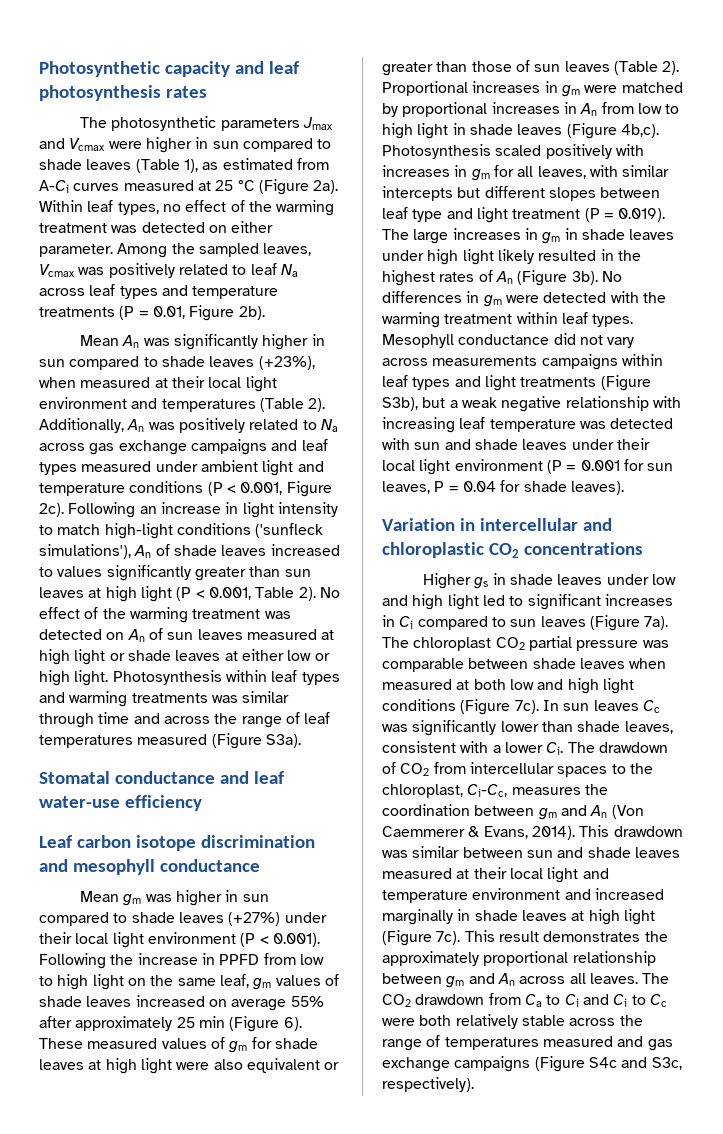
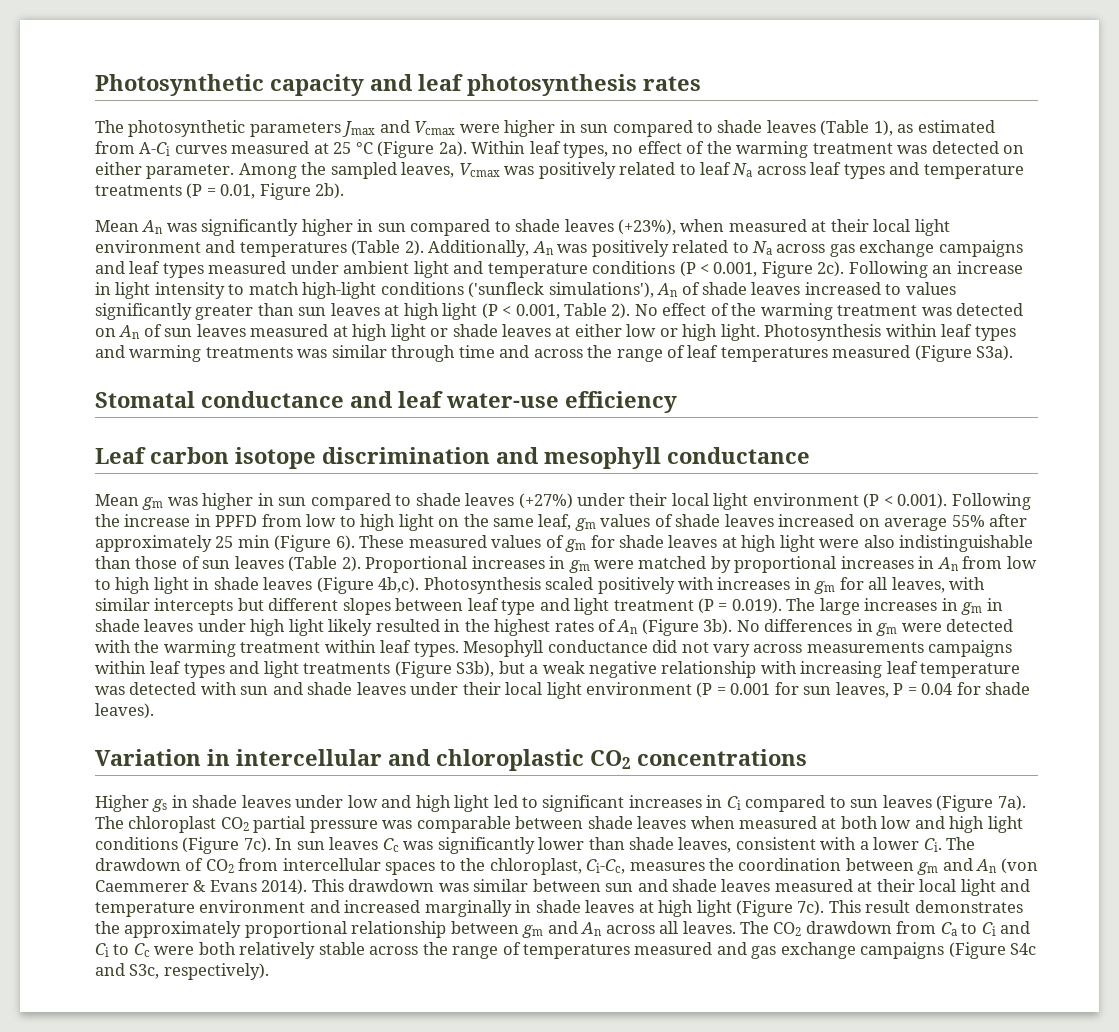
- These measured values of gm for shade leaves at high light were also equivalent or greater than those of sun leaves (Table 2).
+ These measured values of gm for shade leaves at high light were also indistinguishable than those of sun leaves (Table 2).
- In sun leaves Cc was significantly lower than shade leaves, consistent with a lower Ci. The drawdown of CO2 from intercellular spaces to the chloroplast, Ci-Cc, measures the coordination between gm and An (Von Caemmerer & Evans, 2014).
+ In sun leaves Cc was significantly lower than shade leaves, consistent with a lower Ci. The drawdown of CO2 from intercellular spaces to the chloroplast, Ci-Cc, measures the coordination between gm and An (von Caemmerer & Evans 2014).

